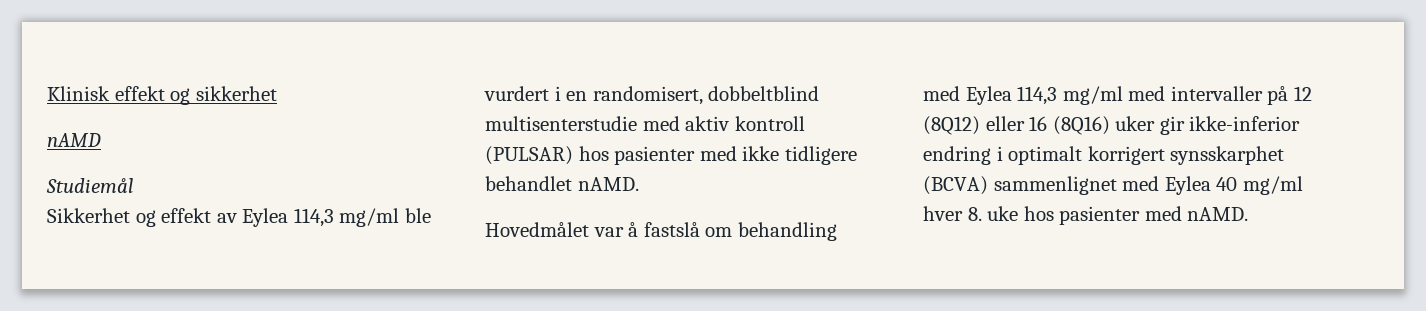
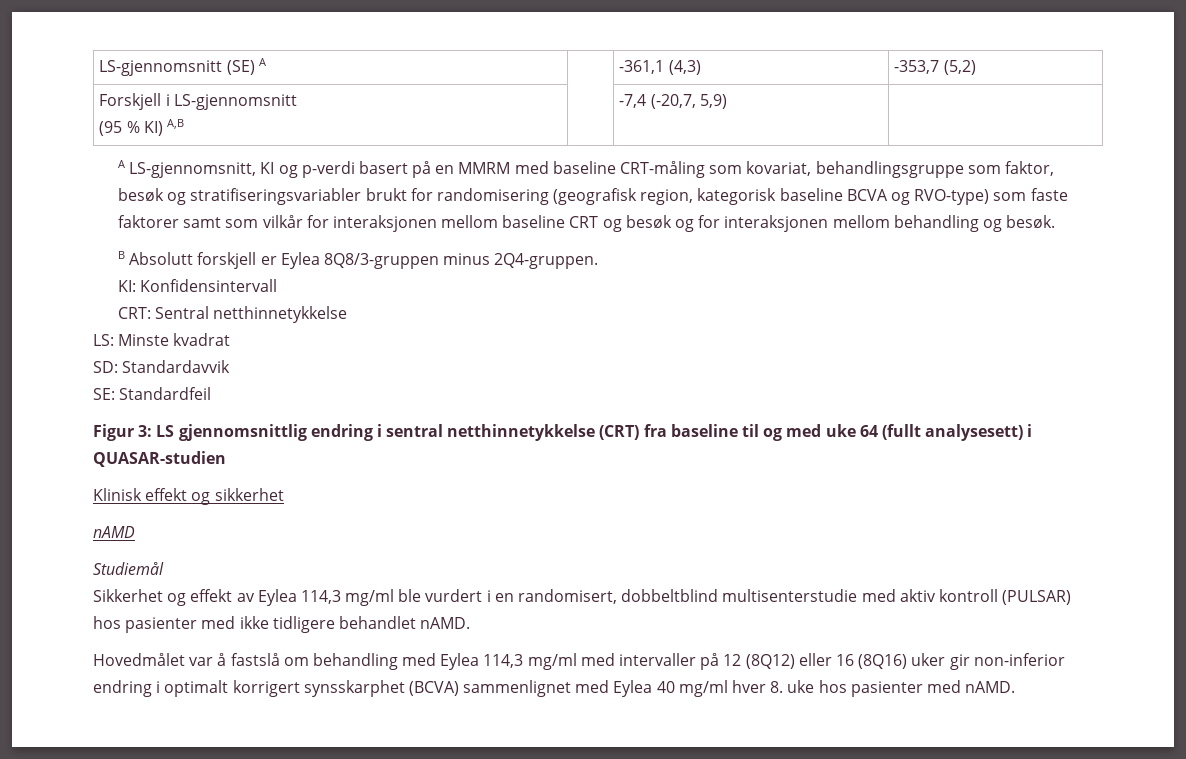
+ LS-gjennomsnitt (SE) A | | -361,1 (4,3) | -353,7 (5,2)
+ Forskjell i LS-gjennomsnitt
+ (95 % KI) A,B | | -7,4 (-20,7, 5,9) |
+ A LS-gjennomsnitt, KI og p-verdi basert på en MMRM med baseline CRT-måling som kovariat, behandlingsgruppe som faktor, besøk og stratifiseringsvariabler brukt for randomisering (geografisk region, kategorisk baseline BCVA og RVO-type) som faste faktorer samt som vilkår for interaksjonen mellom baseline CRT og besøk og for interaksjonen mellom behandling og besøk.
+ B Absolutt forskjell er Eylea 8Q8/3-gruppen minus 2Q4-gruppen.
+ KI: Konfidensintervall
+ CRT: Sentral netthinnetykkelse
+ LS: Minste kvadrat
+ SD: Standardavvik
+ SE: Standardfeil
+ Figur 3: LS gjennomsnittlig endring i sentral netthinnetykkelse (CRT) fra baseline til og med uke 64 (fullt analysesett) i QUASAR-studien
- Hovedmålet var å fastslå om behandling med Eylea 114,3 mg/ml med intervaller på 12 (8Q12) eller 16 (8Q16) uker gir ikke-inferior endring i optimalt korrigert synsskarphet (BCVA) sammenlignet med Eylea 40 mg/ml hver 8. uke hos pasienter med nAMD.
+ Hovedmålet var å fastslå om behandling med Eylea 114,3 mg/ml med intervaller på 12 (8Q12) eller 16 (8Q16) uker gir non-inferior endring i optimalt korrigert synsskarphet (BCVA) sammenlignet med Eylea 40 mg/ml hver 8. uke hos pasienter med nAMD.

